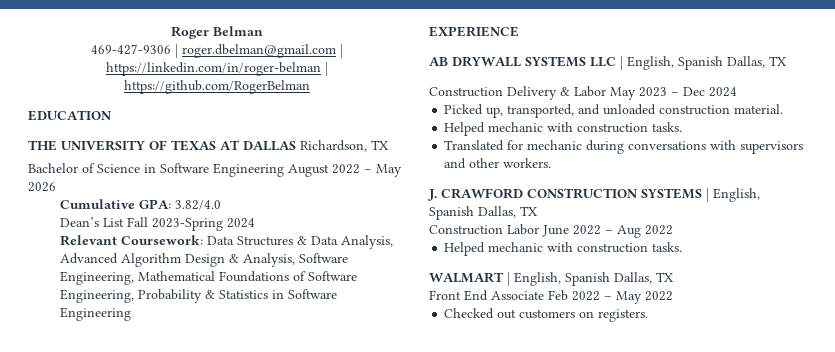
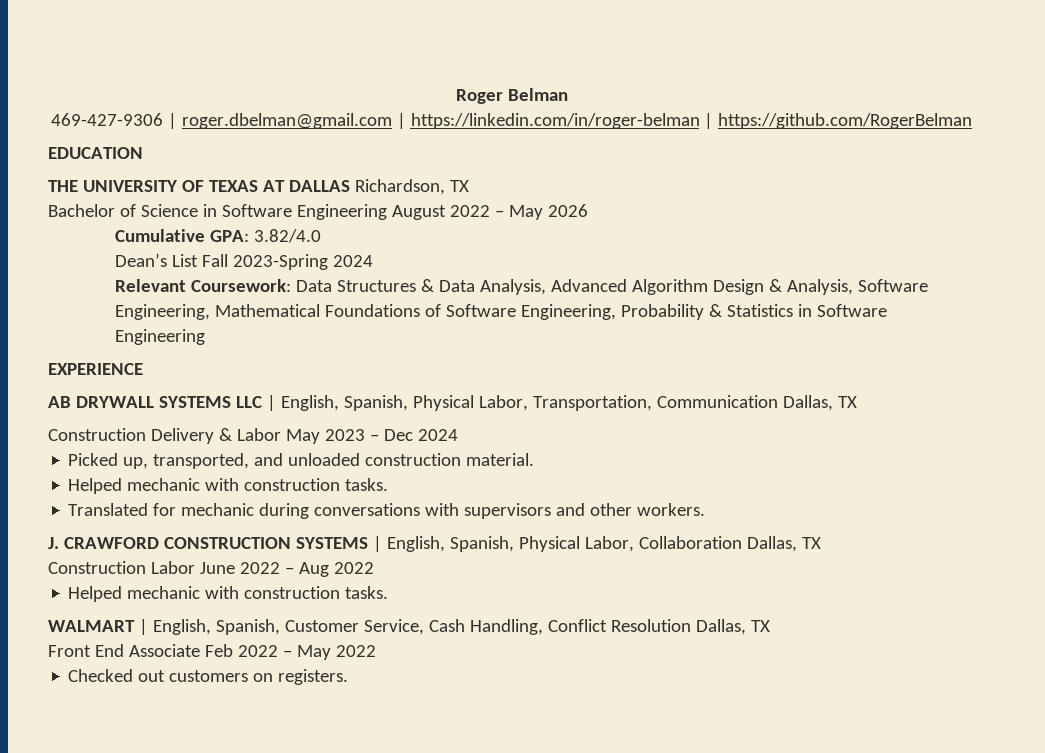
- AB DRYWALL SYSTEMS LLC | English, Spanish Dallas, TX
+ AB DRYWALL SYSTEMS LLC | English, Spanish, Physical Labor, Transportation, Communication Dallas, TX
- J. CRAWFORD CONSTRUCTION SYSTEMS | English, Spanish Dallas, TX
+ J. CRAWFORD CONSTRUCTION SYSTEMS | English, Spanish, Physical Labor, Collaboration Dallas, TX
- WALMART | English, Spanish Dallas, TX
+ WALMART | English, Spanish, Customer Service, Cash Handling, Conflict Resolution Dallas, TX

